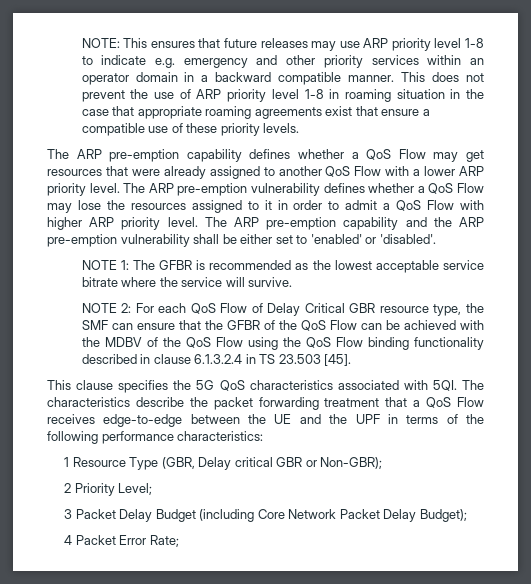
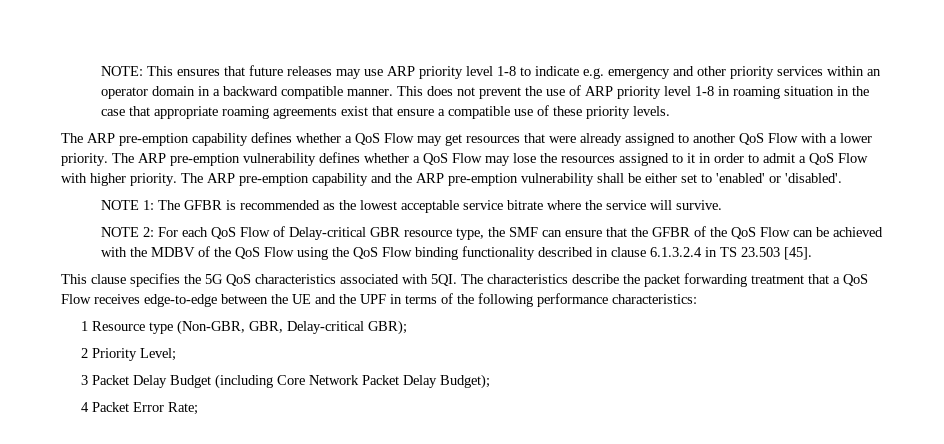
- The ARP pre-emption capability defines whether a QoS Flow may get resources that were already assigned to another QoS Flow with a lower ARP priority level.
+ The ARP pre-emption capability defines whether a QoS Flow may get resources that were already assigned to another QoS Flow with a lower priority.
- The ARP pre-emption vulnerability defines whether a QoS Flow may lose the resources assigned to it in order to admit a QoS Flow with higher ARP priority level.
+ The ARP pre-emption vulnerability defines whether a QoS Flow may lose the resources assigned to it in order to admit a QoS Flow with higher priority.
- NOTE 2: For each QoS Flow of Delay Critical GBR resource type, the SMF can ensure that the GFBR of the QoS Flow can be achieved with the MDBV of the QoS Flow using the QoS Flow binding functionality described in clause 6.1.3.2.4 in TS 23.503 [45].
+ NOTE 2: For each QoS Flow of Delay-critical GBR resource type, the SMF can ensure that the GFBR of the QoS Flow can be achieved with the MDBV of the QoS Flow using the QoS Flow binding functionality described in clause 6.1.3.2.4 in TS 23.503 [45].
- 1 Resource Type (GBR, Delay critical GBR or Non-GBR);
+ 1 Resource type (Non-GBR, GBR, Delay-critical GBR);

